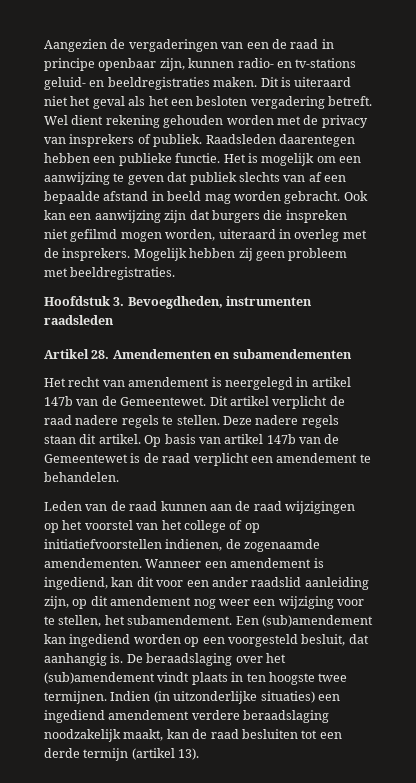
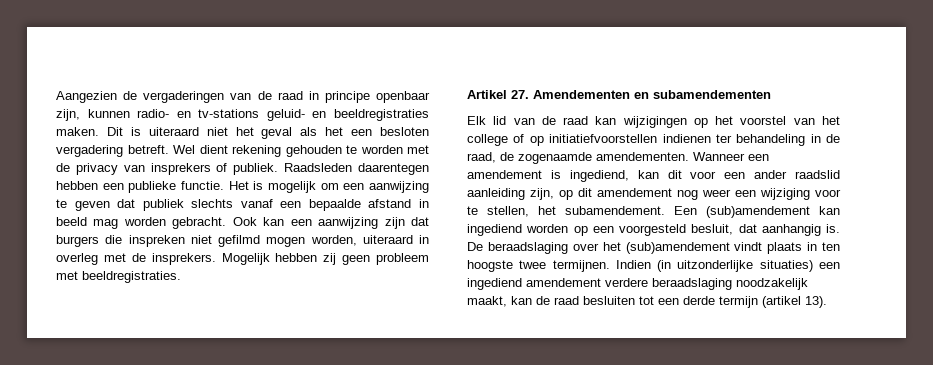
- Aangezien de vergaderingen van een de raad in principe openbaar zijn, kunnen radio- en tv-stations geluid- en beeldregistraties maken.
+ Aangezien de vergaderingen van de raad in principe openbaar zijn, kunnen radio- en tv-stations geluid- en beeldregistraties maken.
- Wel dient rekening gehouden worden met de privacy van insprekers of publiek.
+ Wel dient rekening gehouden te worden met de privacy van insprekers of publiek.
- Het is mogelijk om een aanwijzing te geven dat publiek slechts van af een bepaalde afstand in beeld mag worden gebracht.
+ Het is mogelijk om een aanwijzing te geven dat publiek slechts vanaf een bepaalde afstand in beeld mag worden gebracht.
- Hoofdstuk 3. Bevoegdheden, instrumenten raadsleden
- Artikel 28. Amendementen en subamendementen
+ Artikel 27. Amendementen en subamendementen
- Het recht van amendement is neergelegd in artikel 147b van de Gemeentewet. Dit artikel verplicht de raad nadere regels te stellen. Deze nadere regels staan dit artikel. Op basis van artikel 147b van de Gemeentewet is de raad verplicht een amendement te behandelen.
- Leden van de raad kunnen aan de raad wijzigingen op het voorstel van het college of op initiatiefvoorstellen indienen, de zogenaamde amendementen.
+ Elk lid van de raad kan wijzigingen op het voorstel van het college of op initiatiefvoorstellen indienen ter behandeling in de raad, de zogenaamde amendementen.

